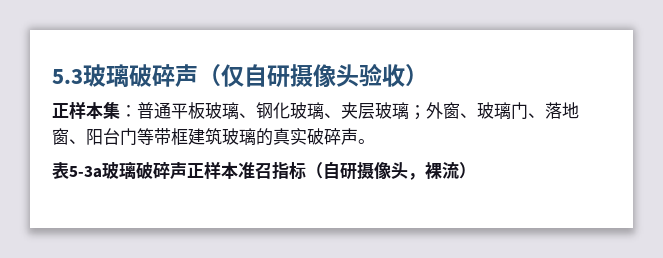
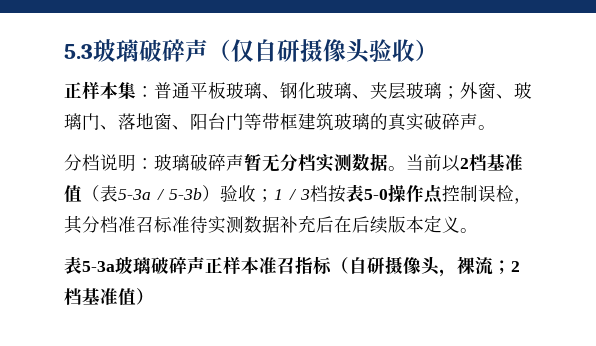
+ 分档说明：玻璃破碎声暂无分档实测数据。当前以2档基准值（表5-3a / 5-3b）验收；1 / 3档按表5-0操作点控制误检，其分档准召标准待实测数据补充后在后续版本定义。
- 表5-3a玻璃破碎声正样本准召指标（自研摄像头，裸流）
+ 表5-3a玻璃破碎声正样本准召指标（自研摄像头，裸流；2档基准值）

